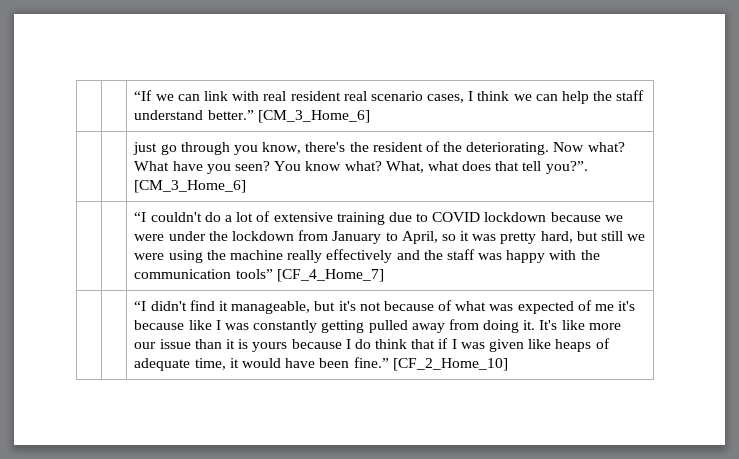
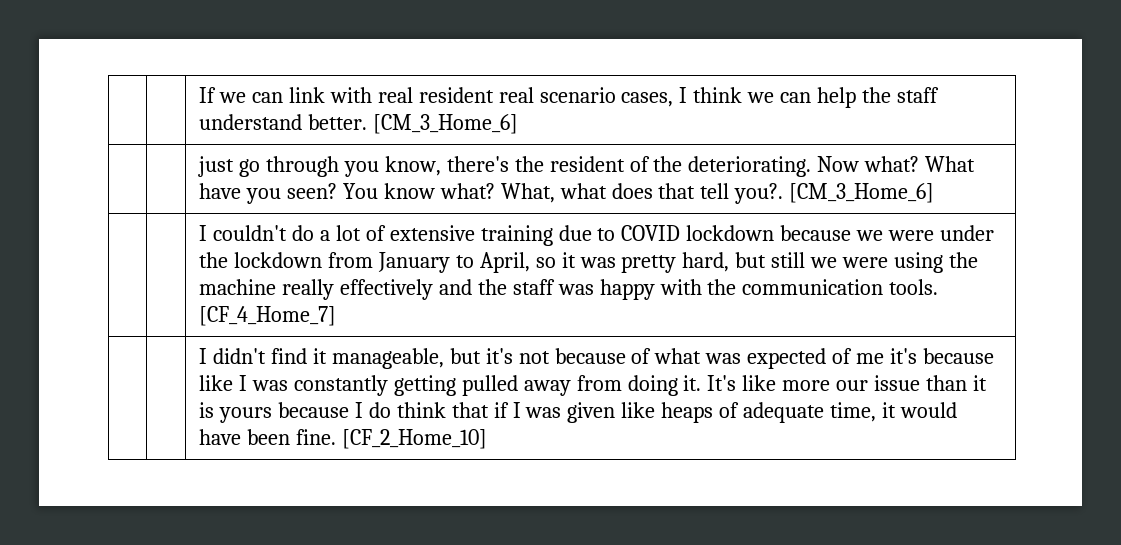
- | | “If we can link with real resident real scenario cases, I think we can help the staff understand better.” [CM_3_Home_6]
+ | | If we can link with real resident real scenario cases, I think we can help the staff understand better. [CM_3_Home_6]
- | | just go through you know, there's the resident of the deteriorating. Now what? What have you seen? You know what? What, what does that tell you?”. [CM_3_Home_6]
- | | “I couldn't do a lot of extensive training due to COVID lockdown because we were under the lockdown from January to April, so it was pretty hard, but still we were using the machine really effectively and the staff was happy with the communication tools” [CF_4_Home_7]
+ | | just go through you know, there's the resident of the deteriorating. Now what? What have you seen? You know what? What, what does that tell you?. [CM_3_Home_6]
+ | | I couldn't do a lot of extensive training due to COVID lockdown because we were under the lockdown from January to April, so it was pretty hard, but still we were using the machine really effectively and the staff was happy with the communication tools. [CF_4_Home_7]
- “I didn't find it manageable, but it's not because of what was expected of me it's because like I was constantly getting pulled away from doing it.
+ I didn't find it manageable, but it's not because of what was expected of me it's because like I was constantly getting pulled away from doing it.
- It's like more our issue than it is yours because I do think that if I was given like heaps of adequate time, it would have been fine.”
+ It's like more our issue than it is yours because I do think that if I was given like heaps of adequate time, it would have been fine.

